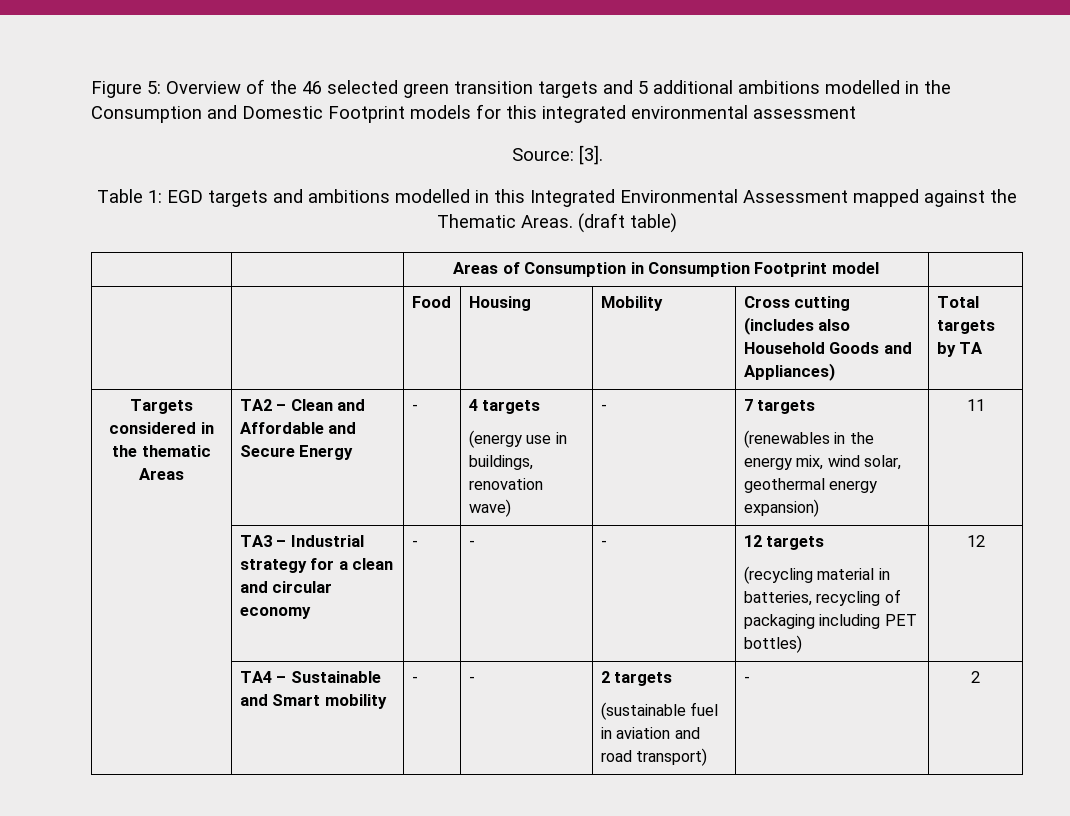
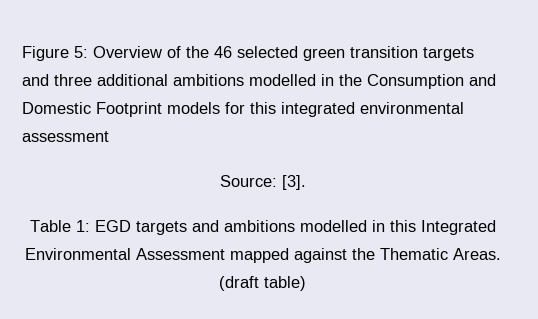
- Figure 5: Overview of the 46 selected green transition targets and 5 additional ambitions modelled in the Consumption and Domestic Footprint models for this integrated environmental assessment
+ Figure 5: Overview of the 46 selected green transition targets and three additional ambitions modelled in the Consumption and Domestic Footprint models for this integrated environmental assessment
- | | Areas of Consumption in Consumption Footprint model |
- | | Food | Housing | Mobility | Cross cutting (includes also Household Goods and Appliances) | Total targets by TA
- Targets considered in the thematic Areas | TA2 – Clean and Affordable and Secure Energy | - | 4 targets
- (energy use in buildings, renovation wave) | - | 7 targets
- (renewables in the energy mix, wind solar, geothermal energy expansion) | 11
- | TA3 – Industrial strategy for a clean and circular economy | - | - | - | 12 targets
- (recycling material in batteries, recycling of packaging including PET bottles) | 12
- | TA4 – Sustainable and Smart mobility | - | - | 2 targets
- (sustainable fuel in aviation and road transport) | - | 2

